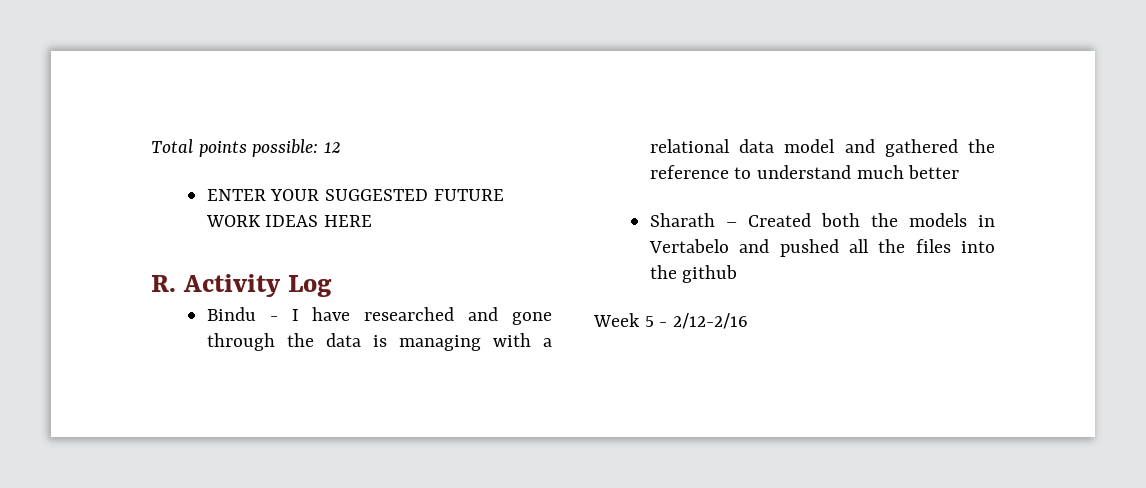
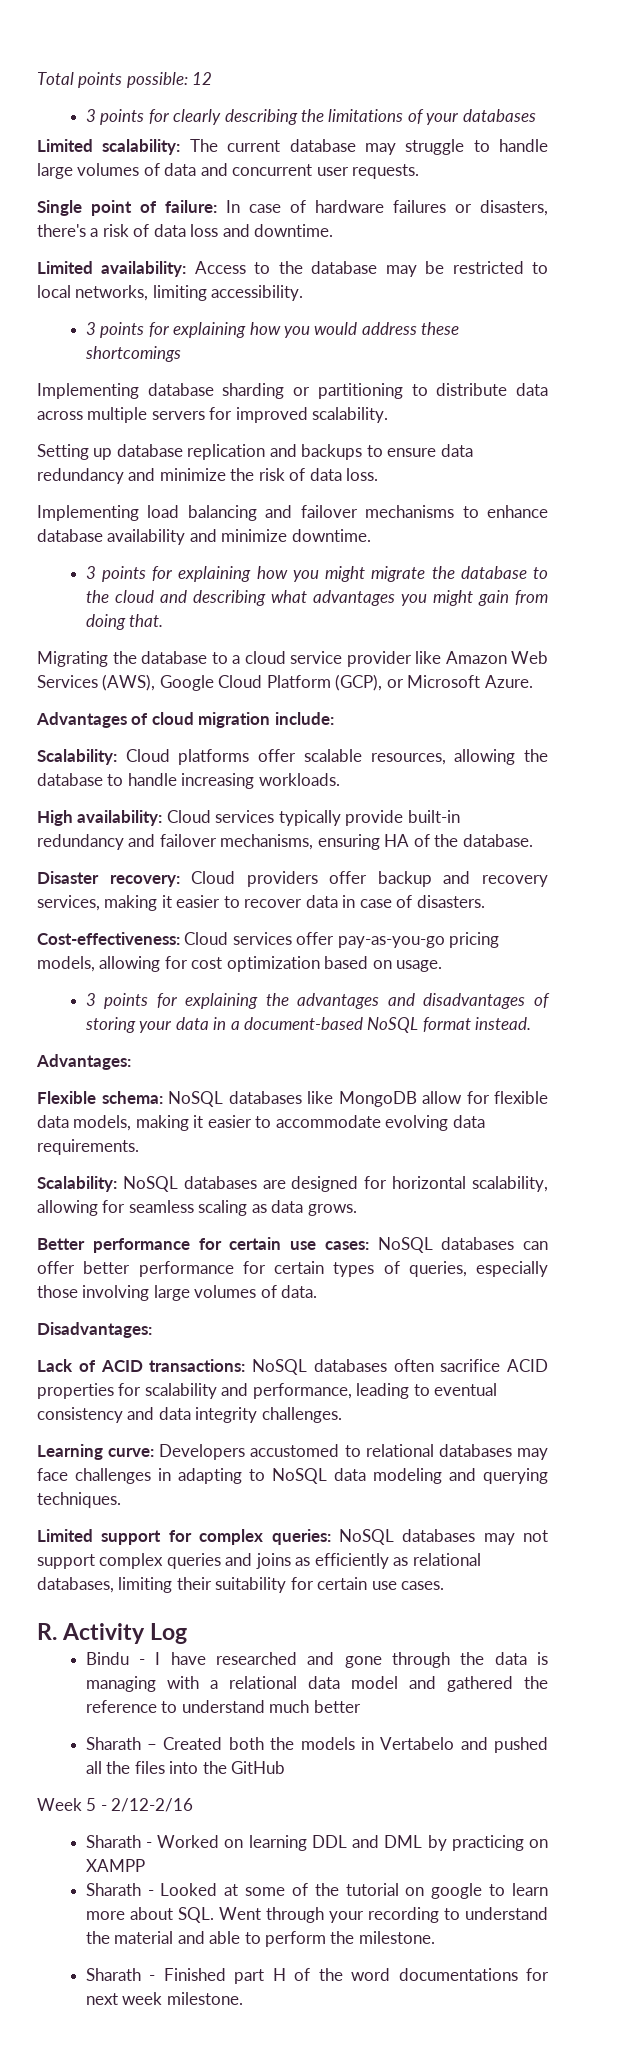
- ENTER YOUR SUGGESTED FUTURE WORK IDEAS HERE
+ 3 points for clearly describing the limitations of your databases
+ Limited scalability: The current database may struggle to handle large volumes of data and concurrent user requests.
+ Single point of failure: In case of hardware failures or disasters, there's a risk of data loss and downtime.
+ Limited availability: Access to the database may be restricted to local networks, limiting accessibility.
+ 3 points for explaining how you would address these shortcomings
+ Implementing database sharding or partitioning to distribute data across multiple servers for improved scalability.
+ Setting up database replication and backups to ensure data redundancy and minimize the risk of data loss.
+ Implementing load balancing and failover mechanisms to enhance database availability and minimize downtime.
+ 3 points for explaining how you might migrate the database to the cloud and describing what advantages you might gain from doing that.
+ Migrating the database to a cloud service provider like Amazon Web Services (AWS), Google Cloud Platform (GCP), or Microsoft Azure.
+ Advantages of cloud migration include:
+ Scalability: Cloud platforms offer scalable resources, allowing the database to handle increasing workloads.
+ High availability: Cloud services typically provide built-in redundancy and failover mechanisms, ensuring HA of the database.
+ Disaster recovery: Cloud providers offer backup and recovery services, making it easier to recover data in case of disasters.
+ Cost-effectiveness: Cloud services offer pay-as-you-go pricing models, allowing for cost optimization based on usage.
+ 3 points for explaining the advantages and disadvantages of storing your data in a document-based NoSQL format instead.
+ Advantages:
+ Flexible schema: NoSQL databases like MongoDB allow for flexible data models, making it easier to accommodate evolving data requirements.
+ Scalability: NoSQL databases are designed for horizontal scalability, allowing for seamless scaling as data grows.
+ Better performance for certain use cases: NoSQL databases can offer better performance for certain types of queries, especially those involving large volumes of data.
+ Disadvantages:
+ Lack of ACID transactions: NoSQL databases often sacrifice ACID properties for scalability and performance, leading to eventual consistency and data integrity challenges.
+ Learning curve: Developers accustomed to relational databases may face challenges in adapting to NoSQL data modeling and querying techniques.
+ Limited support for complex queries: NoSQL databases may not support complex queries and joins as efficiently as relational databases, limiting their suitability for certain use cases.
- Sharath – Created both the models in Vertabelo and pushed all the files into the github
+ Sharath – Created both the models in Vertabelo and pushed all the files into the GitHub
+ Sharath - Worked on learning DDL and DML by practicing on XAMPP
+ Sharath - Looked at some of the tutorial on google to learn more about SQL. Went through your recording to understand the material and able to perform the milestone.
+ Sharath - Finished part H of the word documentations for next week milestone.

